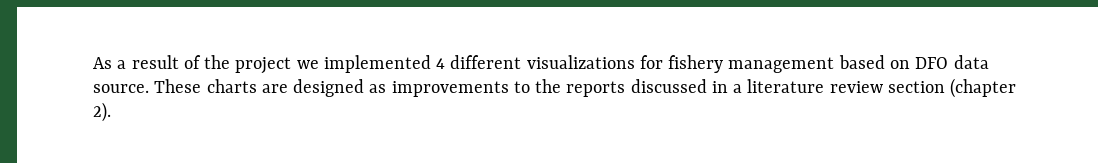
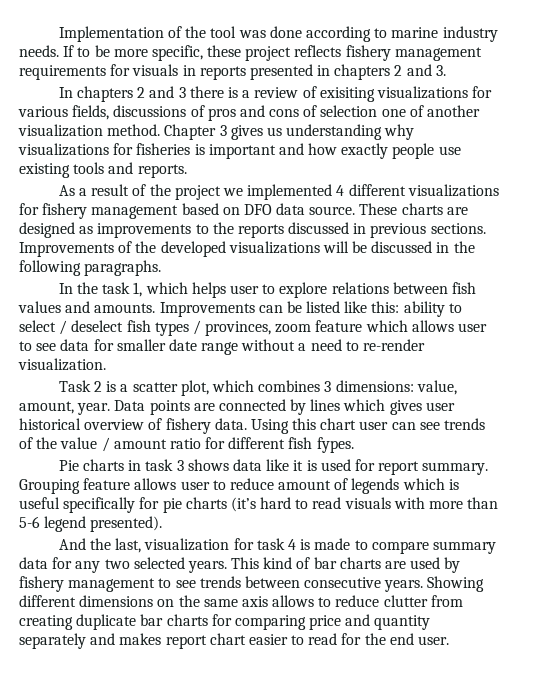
+ Implementation of the tool was done according to marine industry needs. If to be more specific, these project reflects fishery management requirements for visuals in reports presented in chapters 2 and 3.
+ In chapters 2 and 3 there is a review of exisiting visualizations for various fields, discussions of pros and cons of selection one of another visualization method. Chapter 3 gives us understanding why visualizations for fisheries is important and how exactly people use existing tools and reports.
- These charts are designed as improvements to the reports discussed in a literature review section (chapter 2).
+ These charts are designed as improvements to the reports discussed in previous sections. Improvements of the developed visualizations will be discussed in the following paragraphs.
+ In the task 1, which helps user to explore relations between fish values and amounts. Improvements can be listed like this: ability to select / deselect fish types / provinces, zoom feature which allows user to see data for smaller date range without a need to re-render visualization.
+ Task 2 is a scatter plot, which combines 3 dimensions: value, amount, year. Data points are connected by lines which gives user historical overview of fishery data. Using this chart user can see trends of the value / amount ratio for different fish fypes.
+ Pie charts in task 3 shows data like it is used for report summary. Grouping feature allows user to reduce amount of legends which is useful specifically for pie charts (it’s hard to read visuals with more than 5-6 legend presented).
+ And the last, visualization for task 4 is made to compare summary data for any two selected years. This kind of bar charts are used by fishery management to see trends between consecutive years. Showing different dimensions on the same axis allows to reduce clutter from creating duplicate bar charts for comparing price and quantity separately and makes report chart easier to read for the end user.

